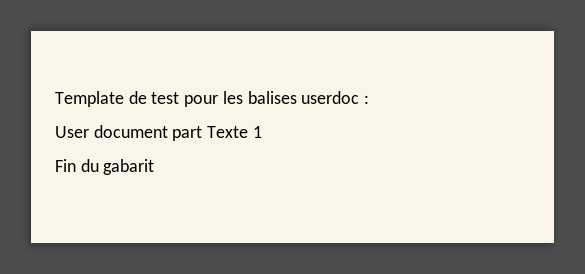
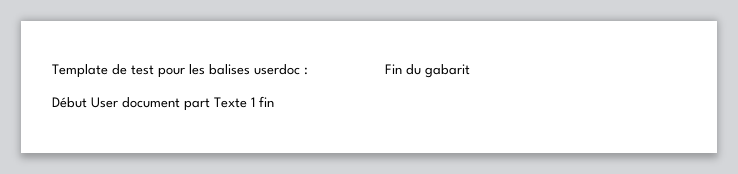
- User document part Texte 1
+ Début User document part Texte 1 fin

